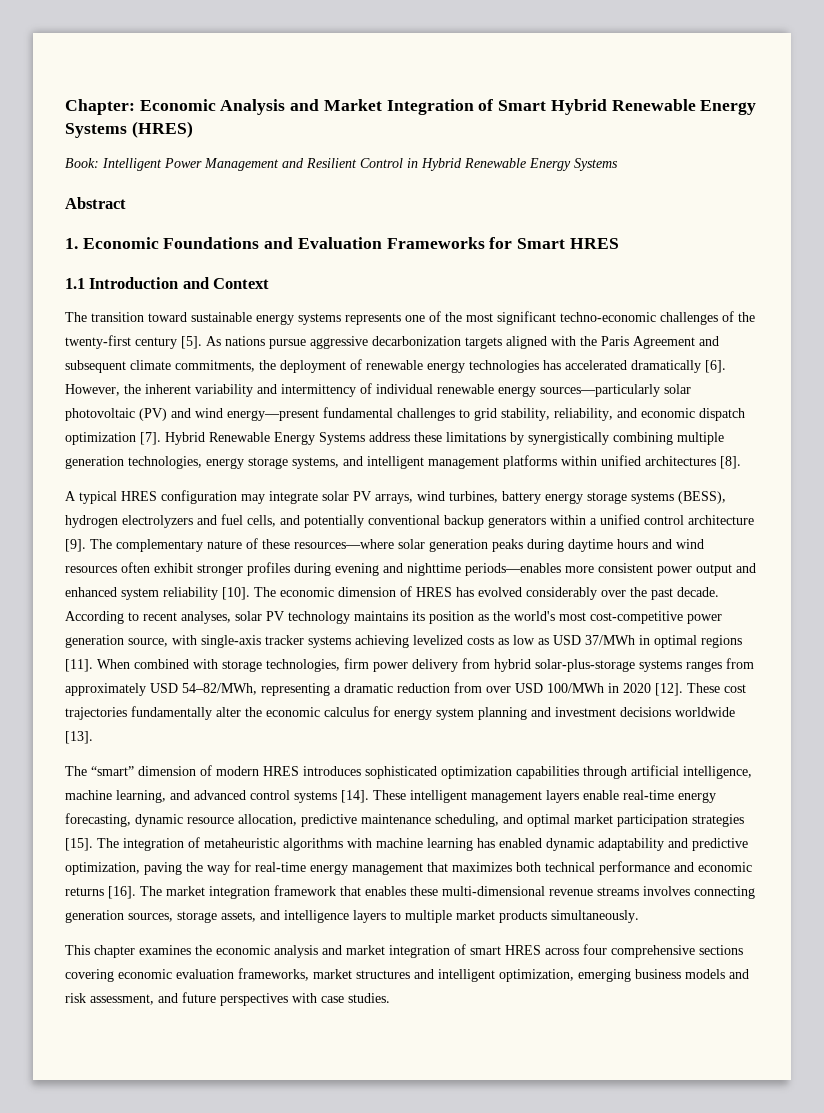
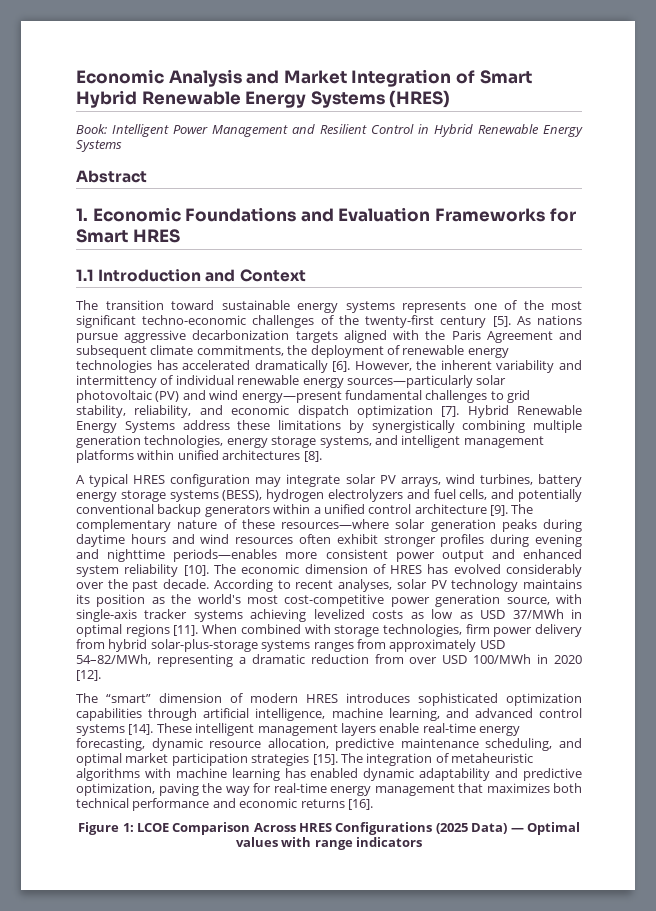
- Chapter: Economic Analysis and Market Integration of Smart Hybrid Renewable Energy Systems (HRES)
+ Economic Analysis and Market Integration of Smart Hybrid Renewable Energy Systems (HRES)
- These cost trajectories fundamentally alter the economic calculus for energy system planning and investment decisions worldwide [13].
- The integration of metaheuristic algorithms with machine learning has enabled dynamic adaptability and predictive optimization, paving the way for real-time energy management that maximizes both technical performance and economic returns [16]. The market integration framework that enables these multi-dimensional revenue streams involves connecting generation sources, storage assets, and intelligence layers to multiple market products simultaneously.
- This chapter examines the economic analysis and market integration of smart HRES across four comprehensive sections covering economic evaluation frameworks, market structures and intelligent optimization, emerging business models and risk assessment, and future perspectives with case studies.
+ The integration of metaheuristic algorithms with machine learning has enabled dynamic adaptability and predictive optimization, paving the way for real-time energy management that maximizes both technical performance and economic returns [16].
+ Figure 1: LCOE Comparison Across HRES Configurations (2025 Data) — Optimal values with range indicators

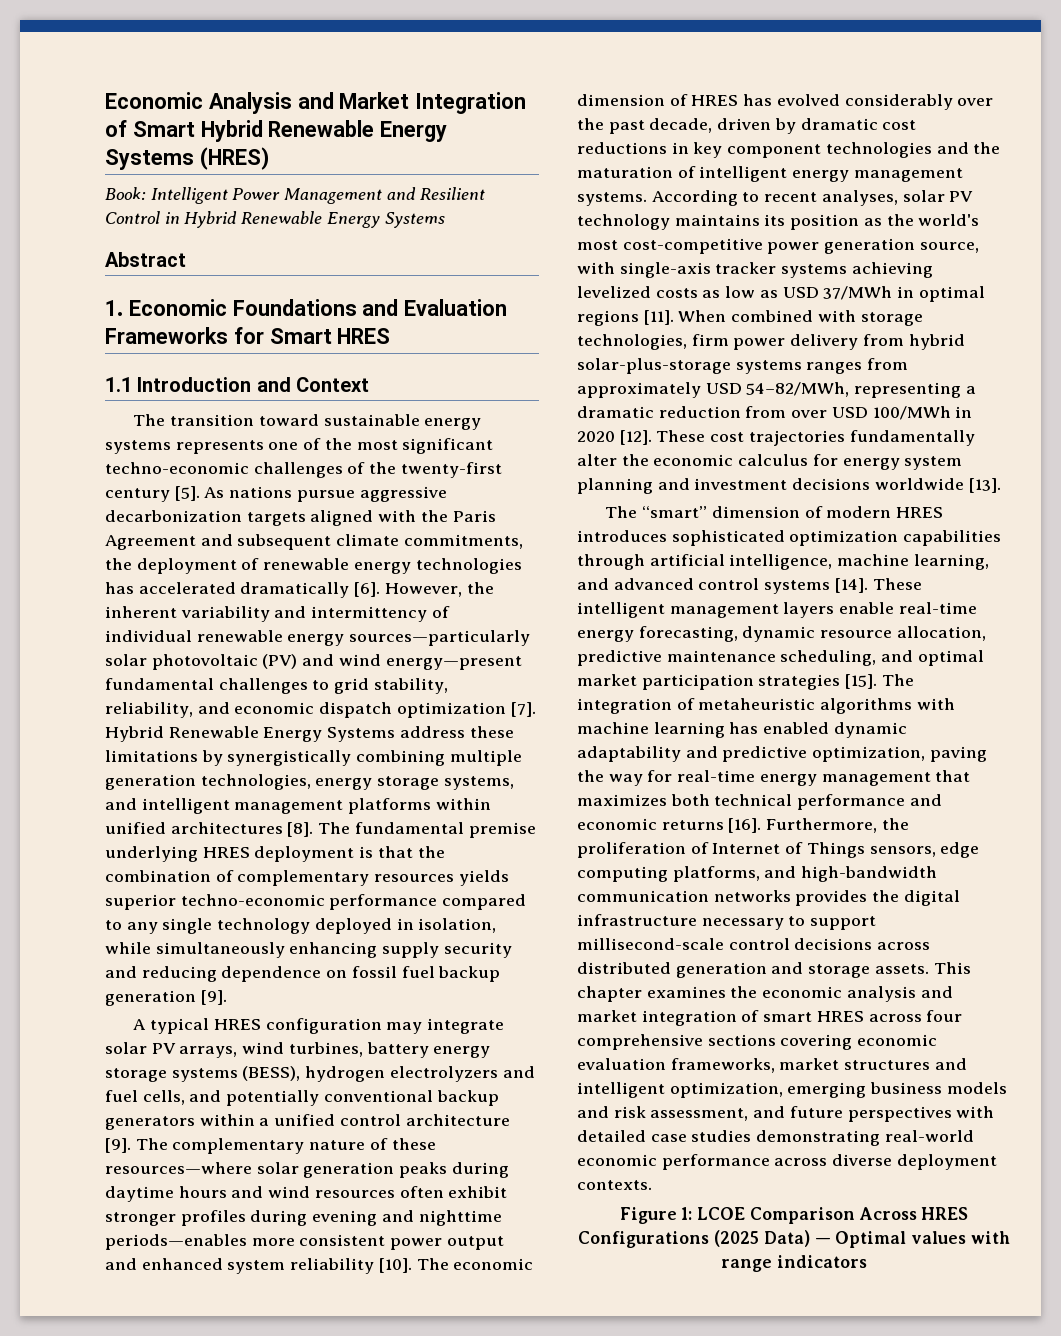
+ The fundamental premise underlying HRES deployment is that the combination of complementary resources yields superior techno-economic performance compared to any single technology deployed in isolation, while simultaneously enhancing supply security and reducing dependence on fossil fuel backup generation [9].
- The economic dimension of HRES has evolved considerably over the past decade.
+ The economic dimension of HRES has evolved considerably over the past decade, driven by dramatic cost reductions in key component technologies and the maturation of intelligent energy management systems.
+ These cost trajectories fundamentally alter the economic calculus for energy system planning and investment decisions worldwide [13].
+ Furthermore, the proliferation of Internet of Things sensors, edge computing platforms, and high-bandwidth communication networks provides the digital infrastructure necessary to support millisecond-scale control decisions across distributed generation and storage assets. This chapter examines the economic analysis and market integration of smart HRES across four comprehensive sections covering economic evaluation frameworks, market structures and intelligent optimization, emerging business models and risk assessment, and future perspectives with detailed case studies demonstrating real-world economic performance across diverse deployment contexts.

